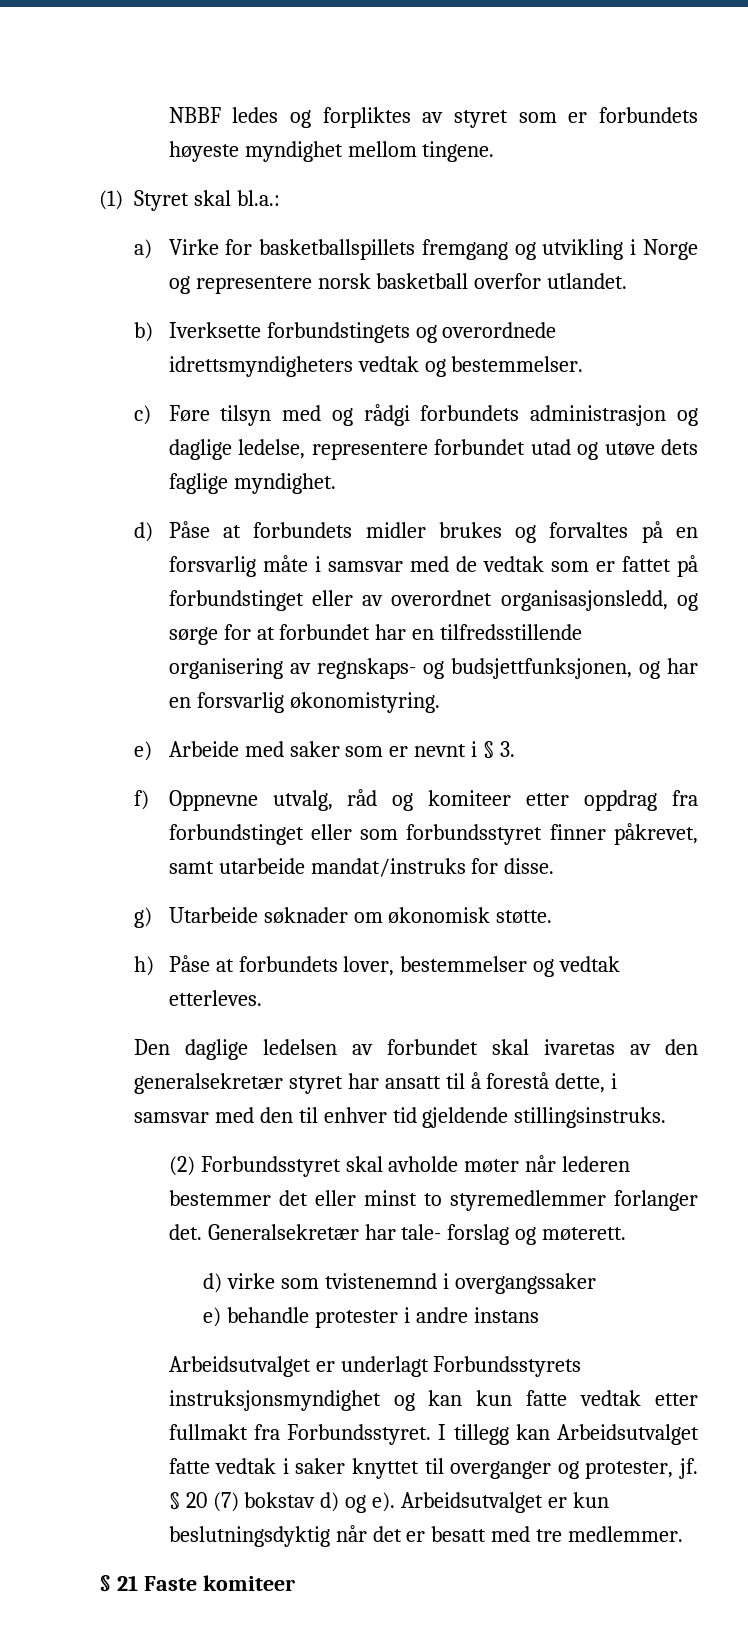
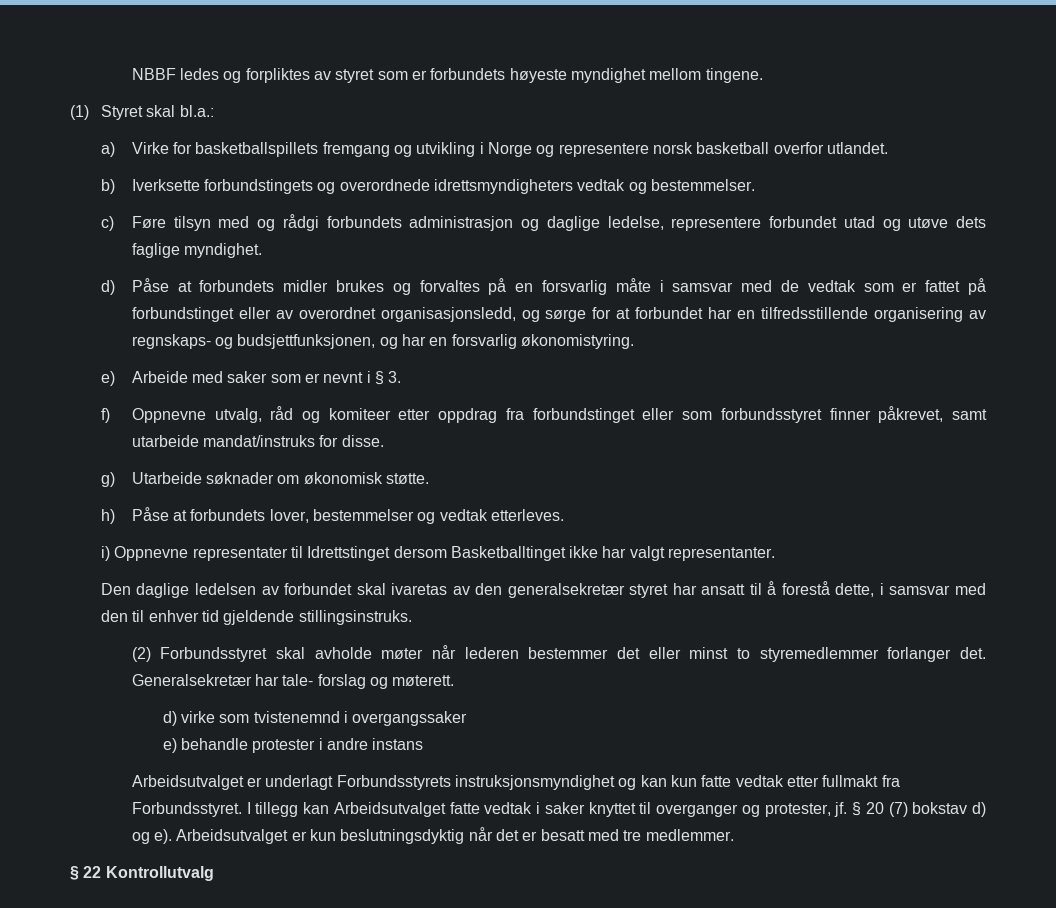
+ i) Oppnevne representater til Idrettstinget dersom Basketballtinget ikke har valgt representanter.
- § 21 Faste komiteer
+ § 22 Kontrollutvalg

